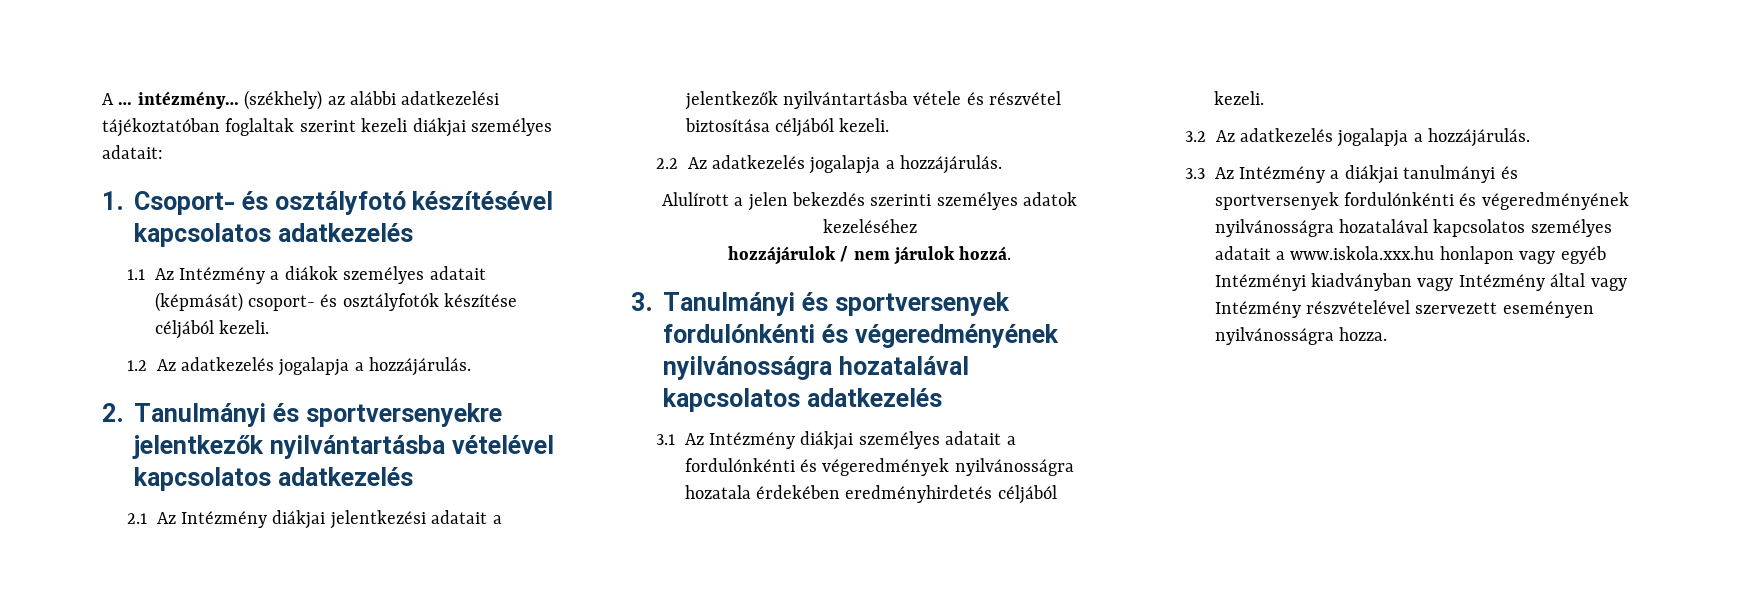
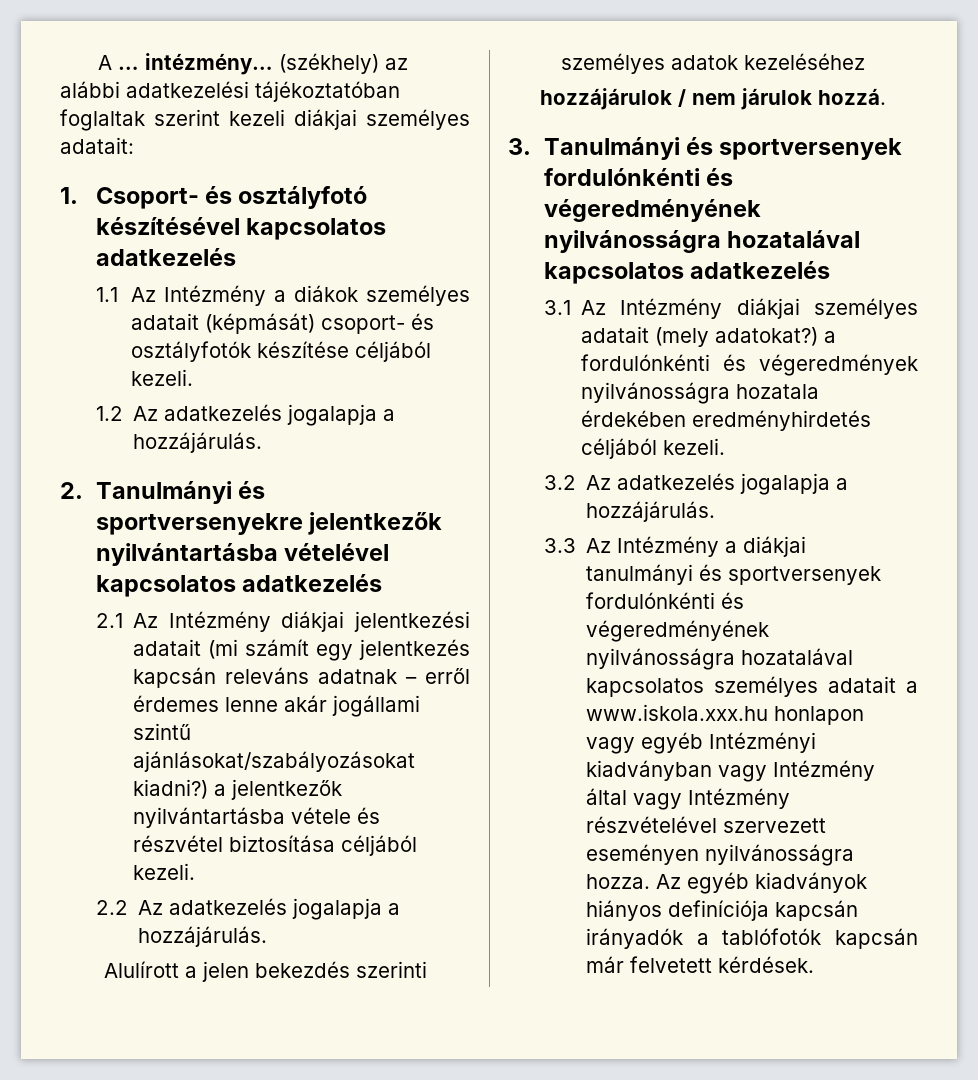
- 2.1 Az Intézmény diákjai jelentkezési adatait a jelentkezők nyilvántartásba vétele és részvétel biztosítása céljából kezeli.
+ 2.1 Az Intézmény diákjai jelentkezési adatait (mi számít egy jelentkezés kapcsán releváns adatnak – erről érdemes lenne akár jogállami szintű ajánlásokat/szabályozásokat kiadni?) a jelentkezők nyilvántartásba vétele és részvétel biztosítása céljából kezeli.
- 3.1 Az Intézmény diákjai személyes adatait a fordulónkénti és végeredmények nyilvánosságra hozatala érdekében eredményhirdetés céljából kezeli.
+ 3.1 Az Intézmény diákjai személyes adatait (mely adatokat?) a fordulónkénti és végeredmények nyilvánosságra hozatala érdekében eredményhirdetés céljából kezeli.
+ Az egyéb kiadványok hiányos definíciója kapcsán irányadók a tablófotók kapcsán már felvetett kérdések.

